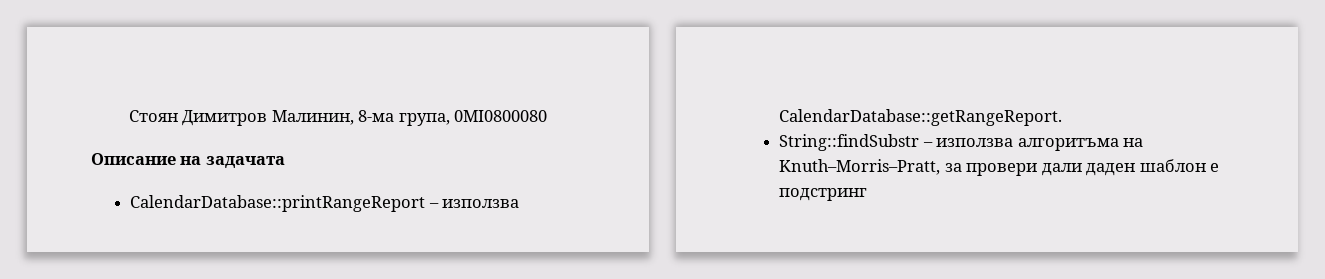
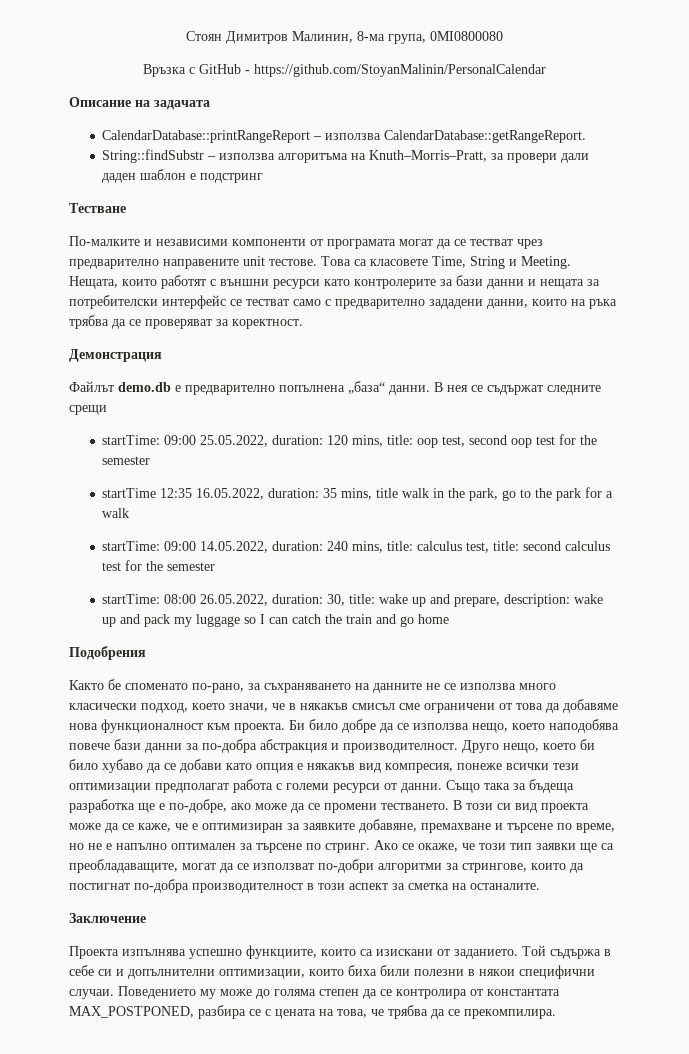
+ Връзка с GitHub - https://github.com/StoyanMalinin/PersonalCalendar
+ Тестване
+ По-малките и независими компоненти от програмата могат да се тестват чрез предварително направените unit тестове. Това са класовете Time, String и Meeting. Нещата, които работят с външни ресурси като контролерите за бази данни и нещата за потребителски интерфейс се тестват само с предварително зададени данни, които на ръка трябва да се проверяват за коректност.
+ Демонстрация
+ Файлът demo.db е предварително попълнена „база“ данни. В нея се съдържат следните срещи
+ startTime: 09:00 25.05.2022, duration: 120 mins, title: oop test, second oop test for the semester
+ startTime 12:35 16.05.2022, duration: 35 mins, title walk in the park, go to the park for a walk
+ startTime: 09:00 14.05.2022, duration: 240 mins, title: calculus test, title: second calculus test for the semester
+ startTime: 08:00 26.05.2022, duration: 30, title: wake up and prepare, description: wake up and pack my luggage so I can catch the train and go home
+ Подобрения
+ Както бе споменато по-рано, за съхраняването на данните не се използва много класически подход, което значи, че в някакъв смисъл сме ограничени от това да добавяме нова функционалност към проекта. Би било добре да се използва нещо, което наподобява повече бази данни за по-добра абстракция и производителност. Друго нещо, което би било хубаво да се добави като опция е някакъв вид компресия, понеже всички тези оптимизации предполагат работа с големи ресурси от данни. Също така за бъдеща разработка ще е по-добре, ако може да се промени тестването. В този си вид проекта може да се каже, че е оптимизиран за заявките добавяне, премахване и търсене по време, но не е напълно оптимален за търсене по стринг. Ако се окаже, че този тип заявки ще са преобладаващите, могат да се използват по-добри алгоритми за стрингове, които да постигнат по-добра производителност в този аспект за сметка на останалите.
+ Заключение
+ Проекта изпълнява успешно функциите, които са изискани от заданието. Той съдържа в себе си и допълнителни оптимизации, които биха били полезни в някои специфични случаи. Поведението му може до голяма степен да се контролира от константата MAX_POSTPONED, разбира се с цената на това, че трябва да се прекомпилира.

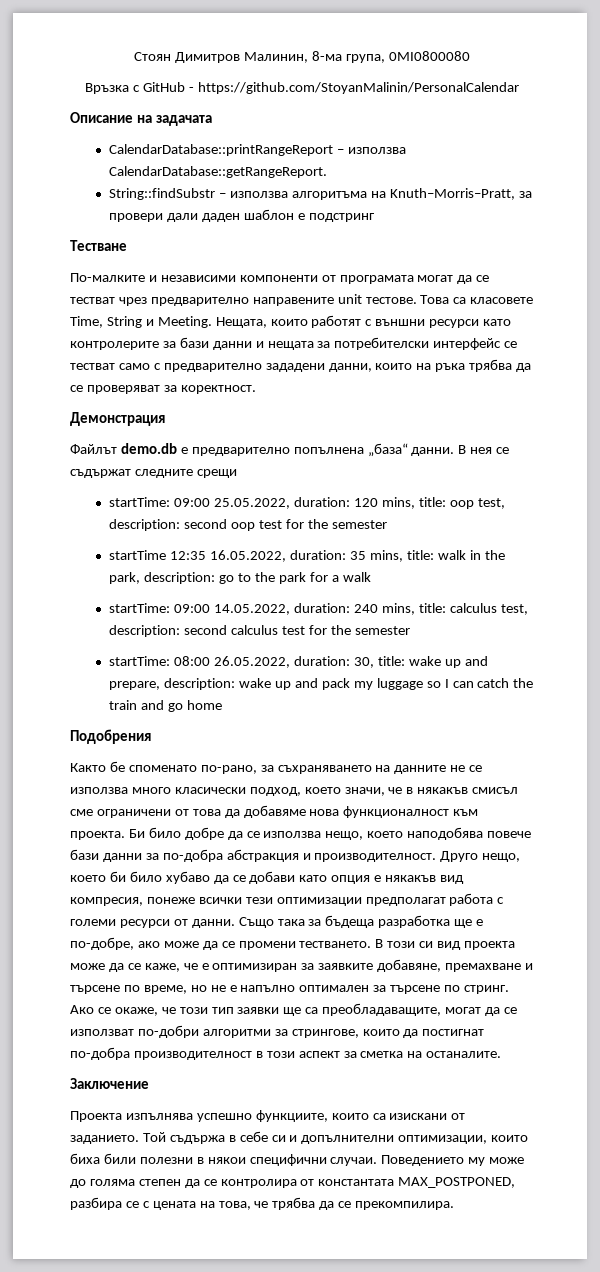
- startTime: 09:00 25.05.2022, duration: 120 mins, title: oop test, second oop test for the semester
+ startTime: 09:00 25.05.2022, duration: 120 mins, title: oop test, description: second oop test for the semester
- startTime 12:35 16.05.2022, duration: 35 mins, title walk in the park, go to the park for a walk
+ startTime 12:35 16.05.2022, duration: 35 mins, title: walk in the park, description: go to the park for a walk
- startTime: 09:00 14.05.2022, duration: 240 mins, title: calculus test, title: second calculus test for the semester
+ startTime: 09:00 14.05.2022, duration: 240 mins, title: calculus test, description: second calculus test for the semester

